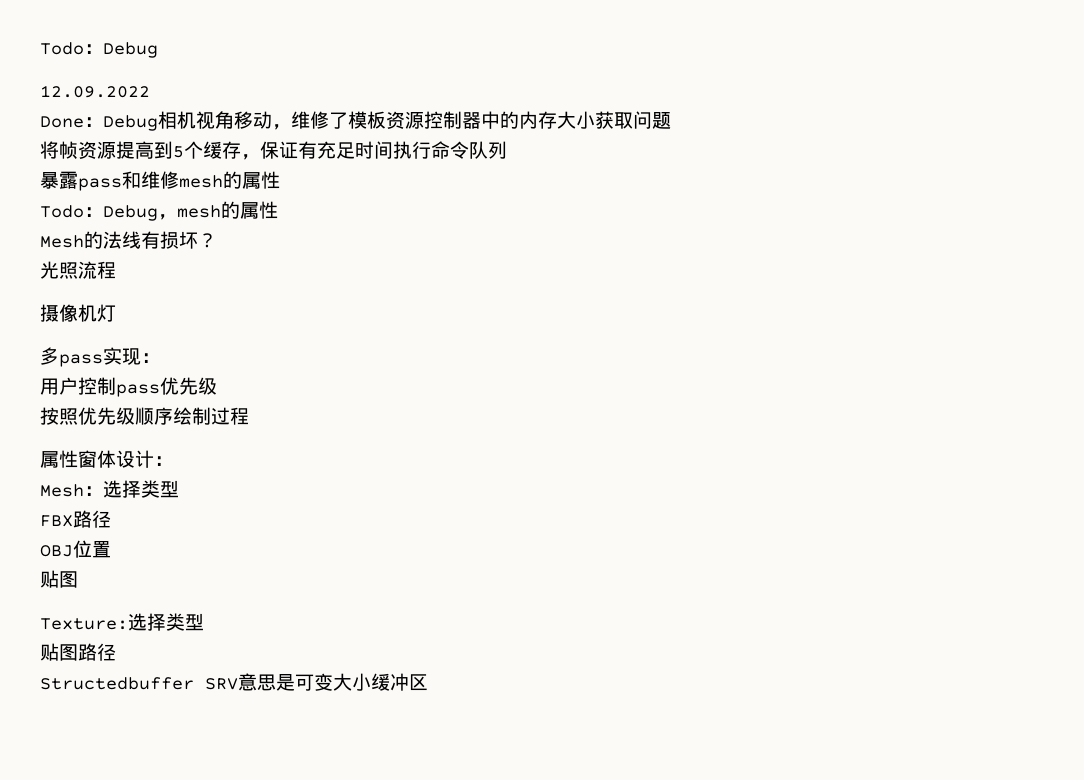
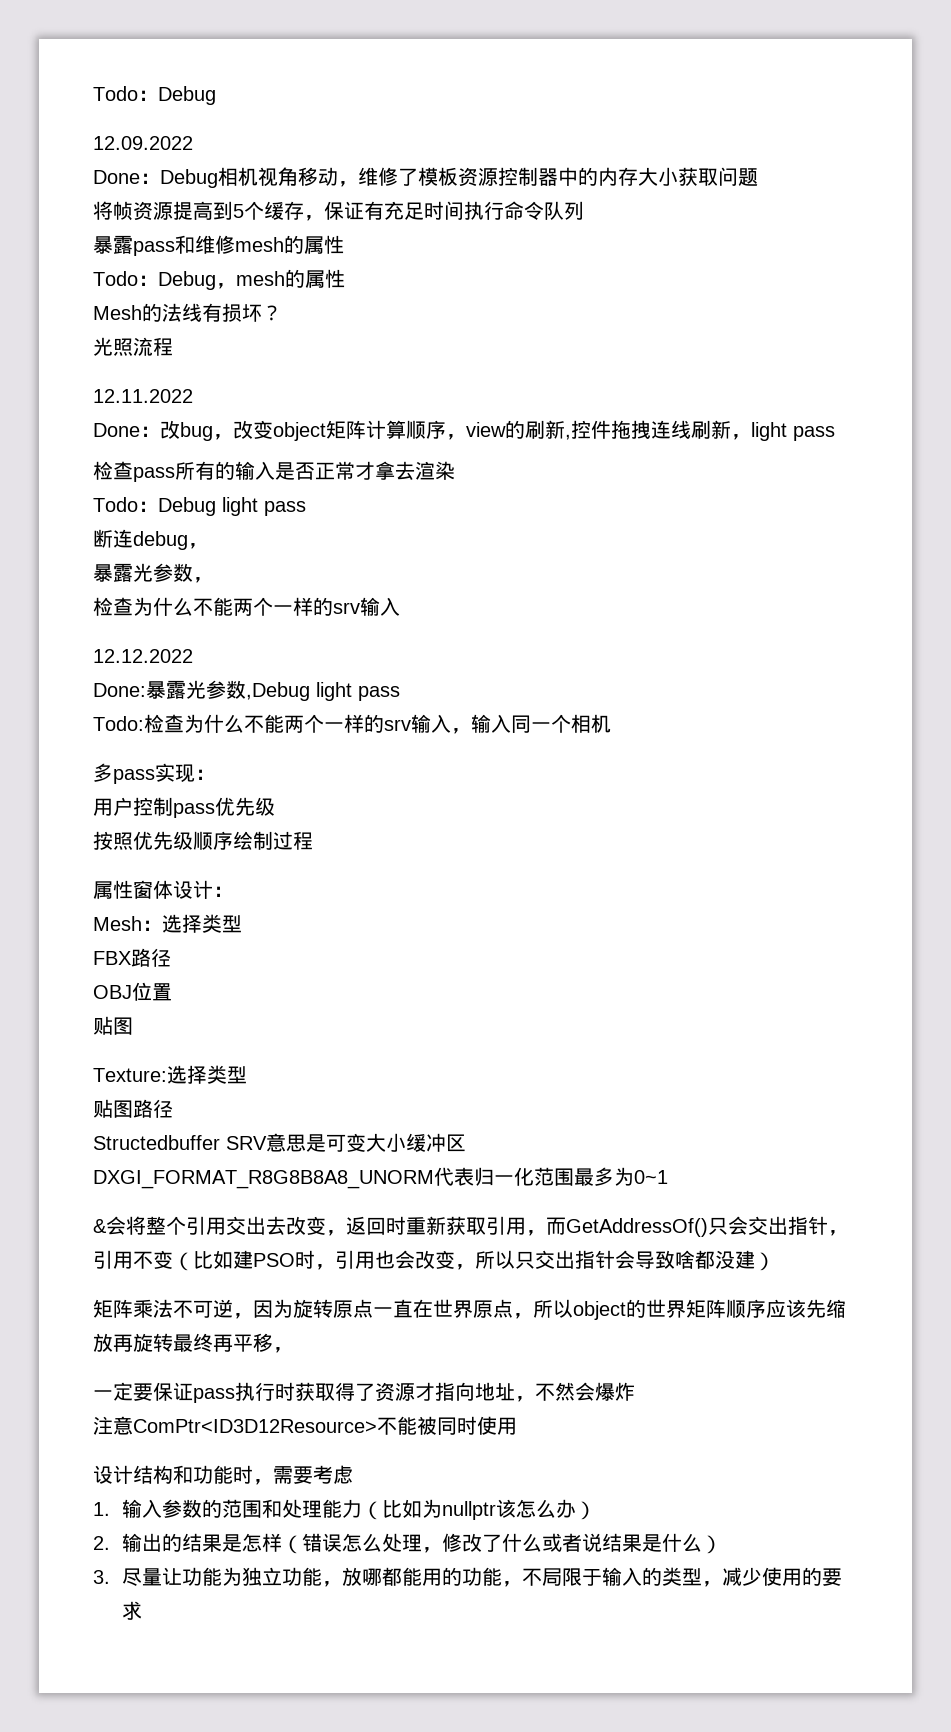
- 摄像机灯
+ 12.11.2022
+ Done：改bug，改变object矩阵计算顺序，view的刷新,控件拖拽连线刷新，light pass
+ 检查pass所有的输入是否正常才拿去渲染
+ Todo：Debug light pass
+ 断连debug，
+ 暴露光参数，
+ 检查为什么不能两个一样的srv输入
+ 12.12.2022
+ Done:暴露光参数,Debug light pass
+ Todo:检查为什么不能两个一样的srv输入，输入同一个相机
+ DXGI_FORMAT_R8G8B8A8_UNORM代表归一化范围最多为0~1
+ &会将整个引用交出去改变，返回时重新获取引用，而GetAddressOf()只会交出指针，引用不变（比如建PSO时，引用也会改变，所以只交出指针会导致啥都没建）
+ 矩阵乘法不可逆，因为旋转原点一直在世界原点，所以object的世界矩阵顺序应该先缩放再旋转最终再平移，
+ 一定要保证pass执行时获取得了资源才指向地址，不然会爆炸
+ 注意ComPtr<ID3D12Resource>不能被同时使用
+ 设计结构和功能时，需要考虑
+ 1.输入参数的范围和处理能力（比如为nullptr该怎么办）
+ 2.输出的结果是怎样（错误怎么处理，修改了什么或者说结果是什么）
+ 3.尽量让功能为独立功能，放哪都能用的功能，不局限于输入的类型，减少使用的要求

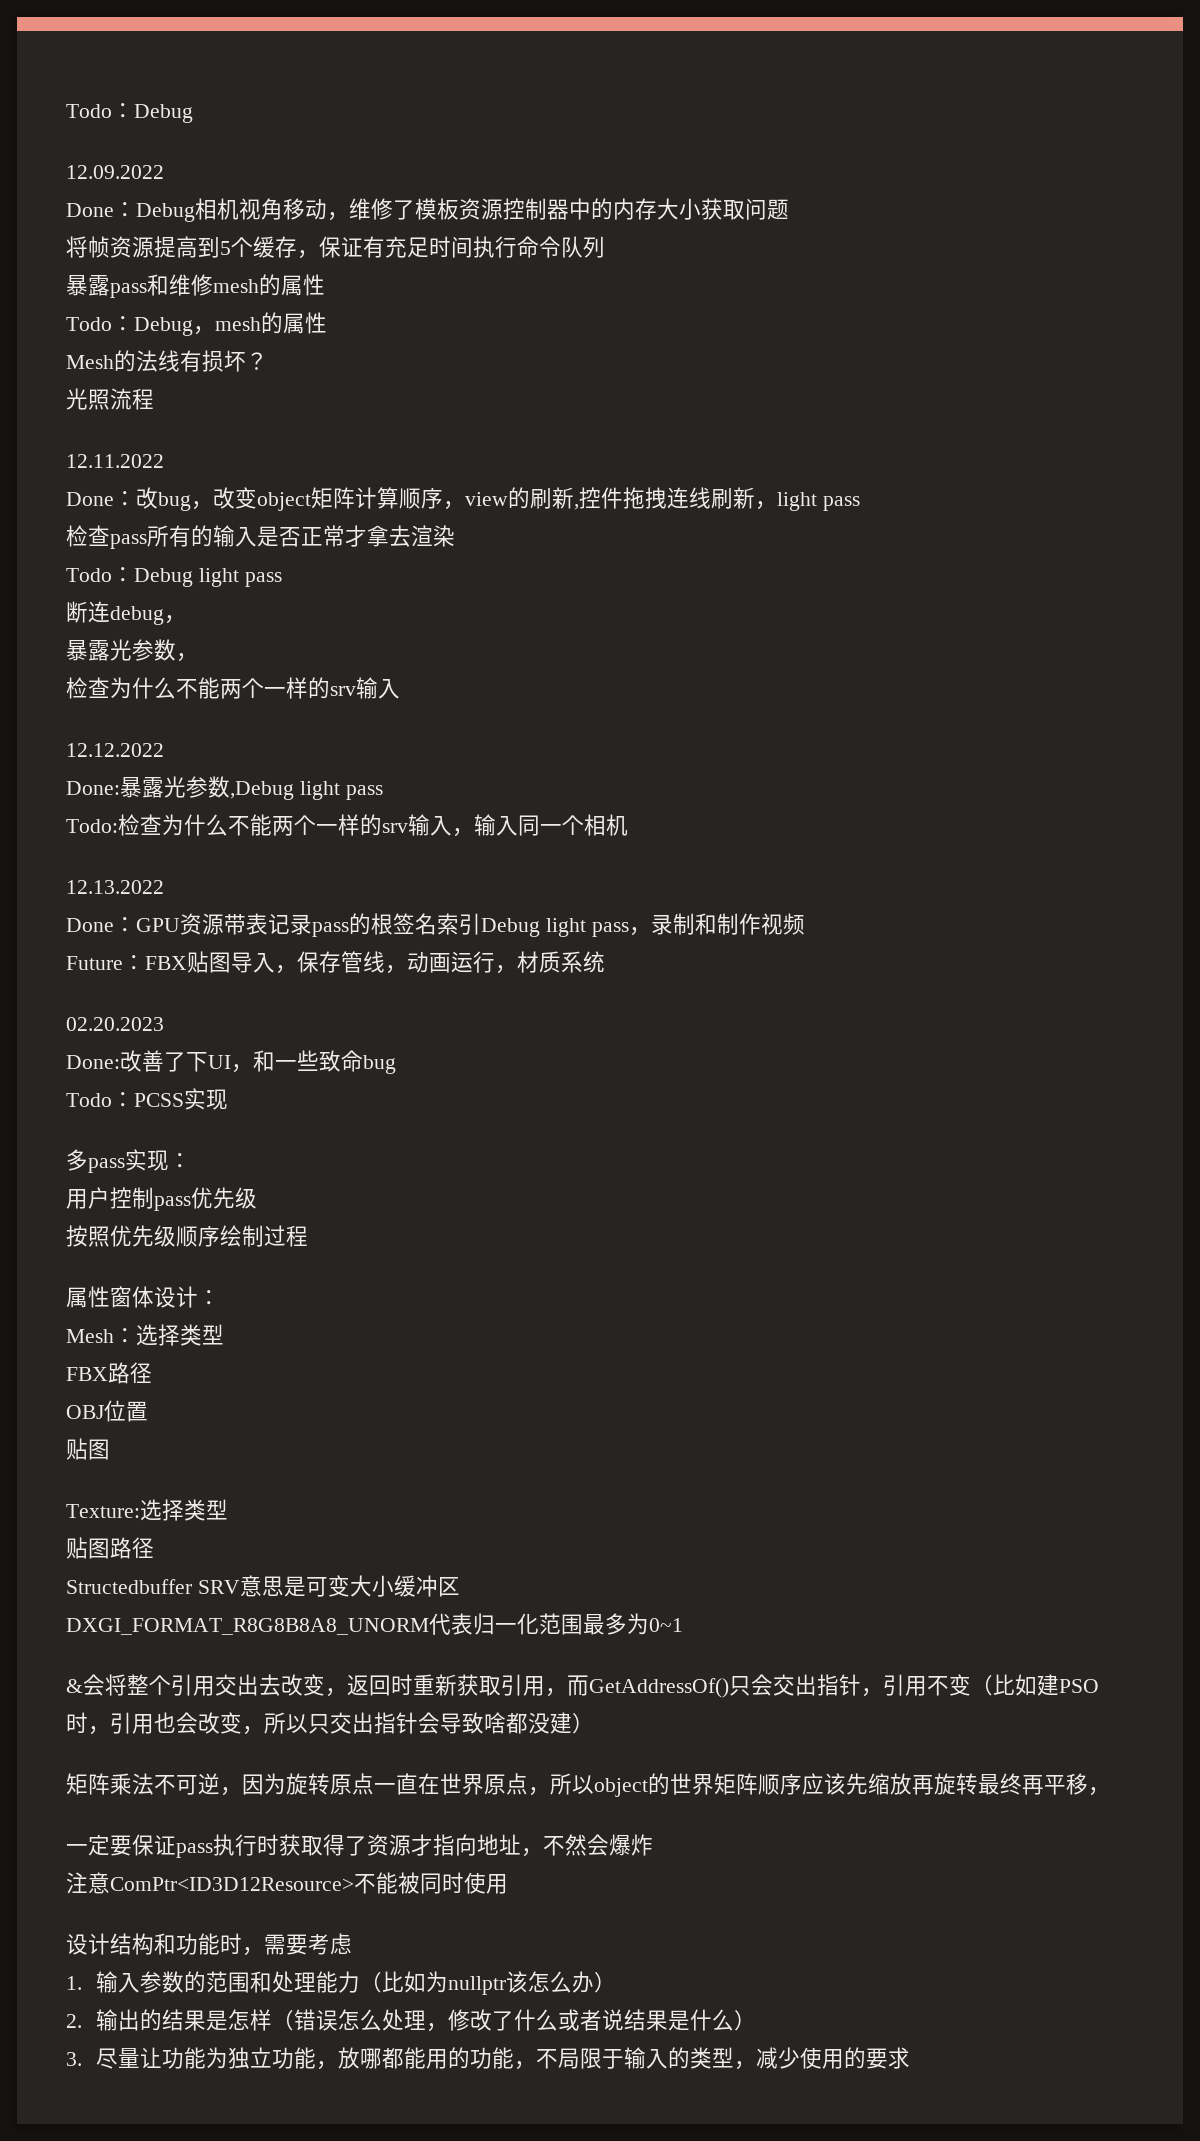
+ 12.13.2022
+ Done：GPU资源带表记录pass的根签名索引Debug light pass，录制和制作视频
+ Future：FBX贴图导入，保存管线，动画运行，材质系统
+ 02.20.2023
+ Done:改善了下UI，和一些致命bug
+ Todo：PCSS实现

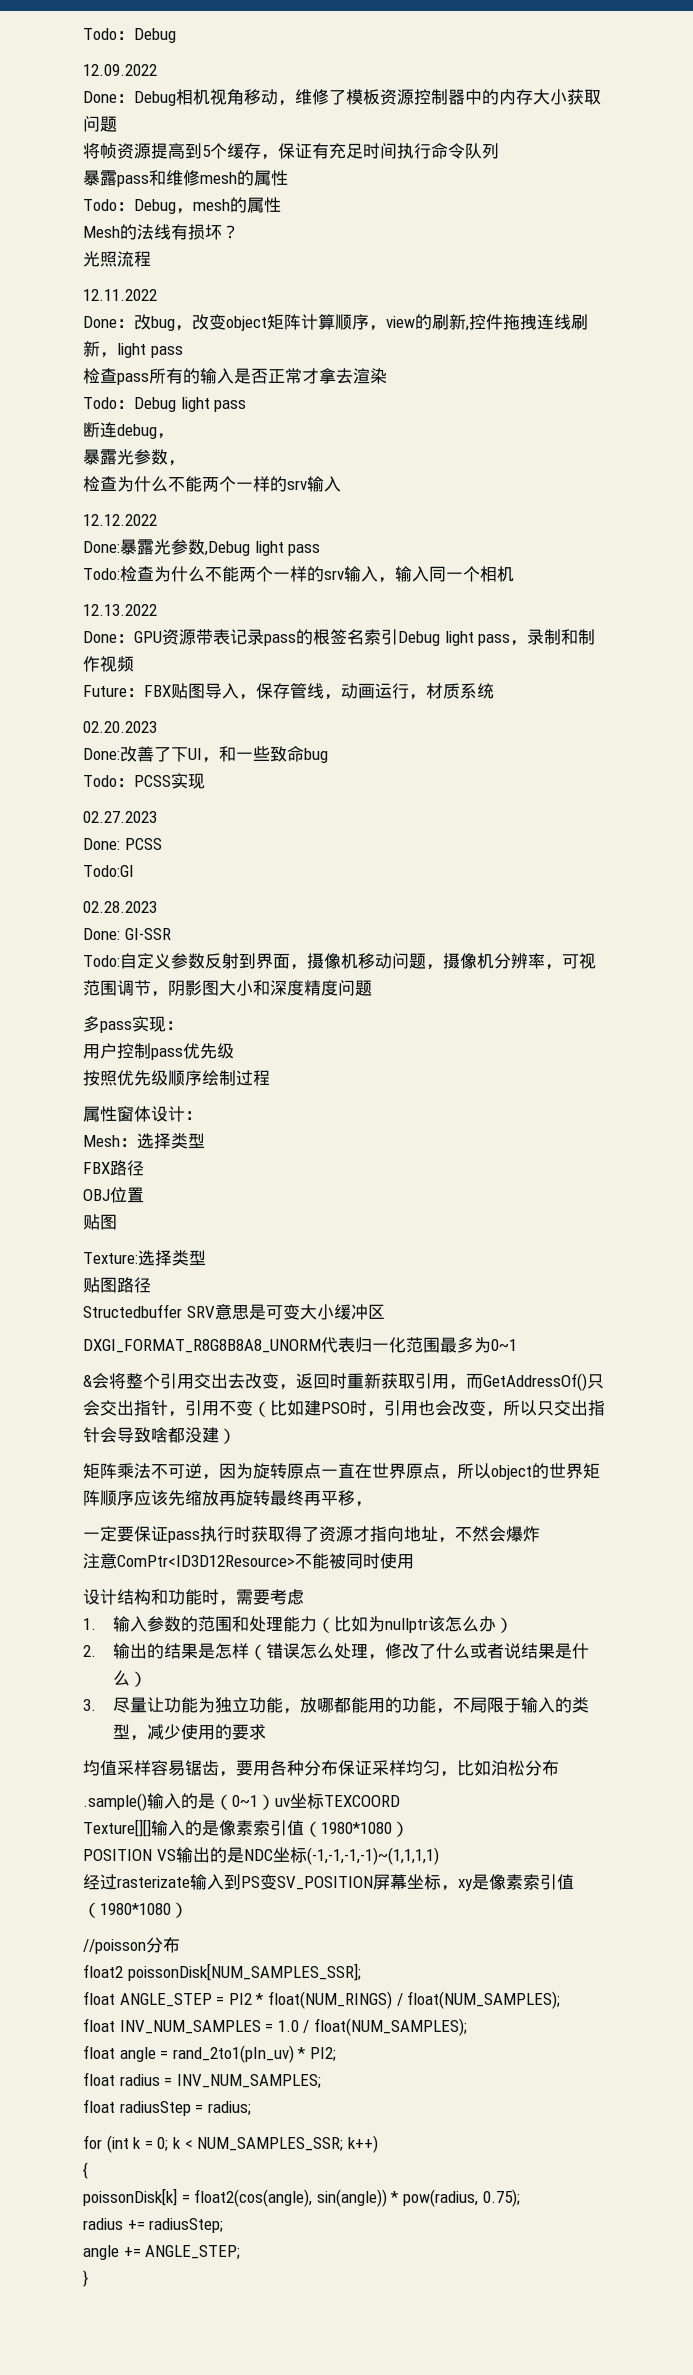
+ 02.27.2023
+ Done: PCSS
+ Todo:GI
+ 02.28.2023
+ Done: GI-SSR
+ Todo:自定义参数反射到界面，摄像机移动问题，摄像机分辨率，可视范围调节，阴影图大小和深度精度问题
+ 均值采样容易锯齿，要用各种分布保证采样均匀，比如泊松分布
+ .sample()输入的是（0~1）uv坐标TEXCOORD
+ Texture[][]输入的是像素索引值（1980*1080）
+ POSITION VS输出的是NDC坐标(-1,-1,-1,-1)~(1,1,1,1)
+ 经过rasterizate输入到PS变SV_POSITION屏幕坐标，xy是像素索引值（1980*1080）
+ //poisson分布
+ float2 poissonDisk[NUM_SAMPLES_SSR];
+ float ANGLE_STEP = PI2 * float(NUM_RINGS) / float(NUM_SAMPLES);
+ float INV_NUM_SAMPLES = 1.0 / float(NUM_SAMPLES);
+ float angle = rand_2to1(pIn_uv) * PI2;
+ float radius = INV_NUM_SAMPLES;
+ float radiusStep = radius;
+ for (int k = 0; k < NUM_SAMPLES_SSR; k++)
+ {
+ poissonDisk[k] = float2(cos(angle), sin(angle)) * pow(radius, 0.75);
+ radius += radiusStep;
+ angle += ANGLE_STEP;
+ }

